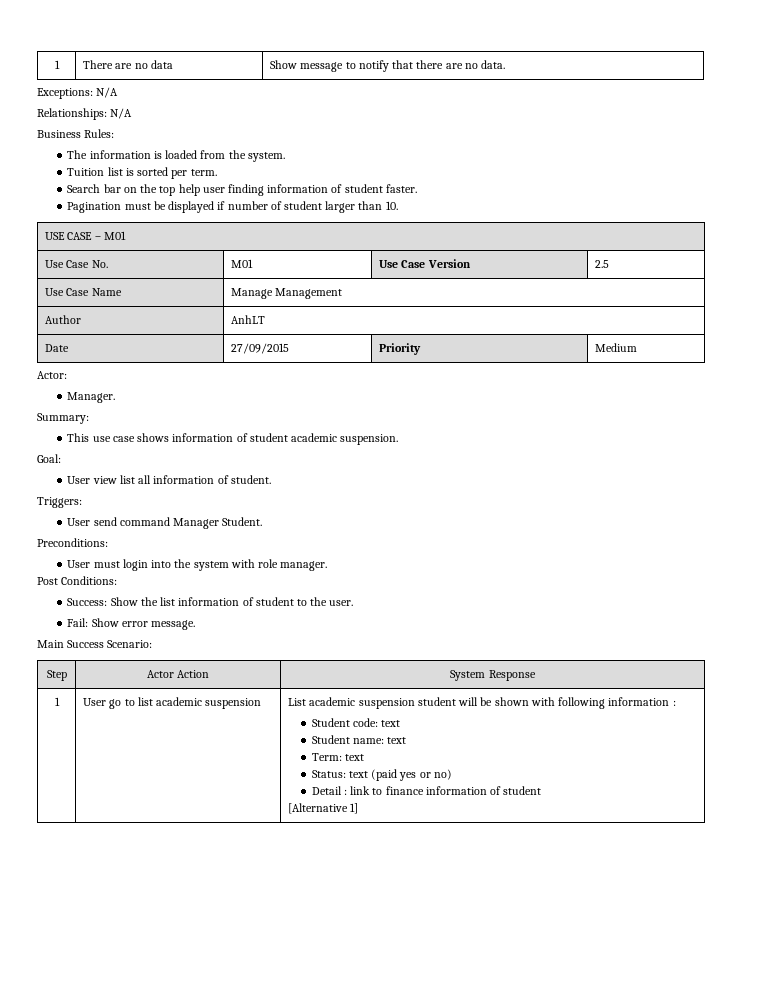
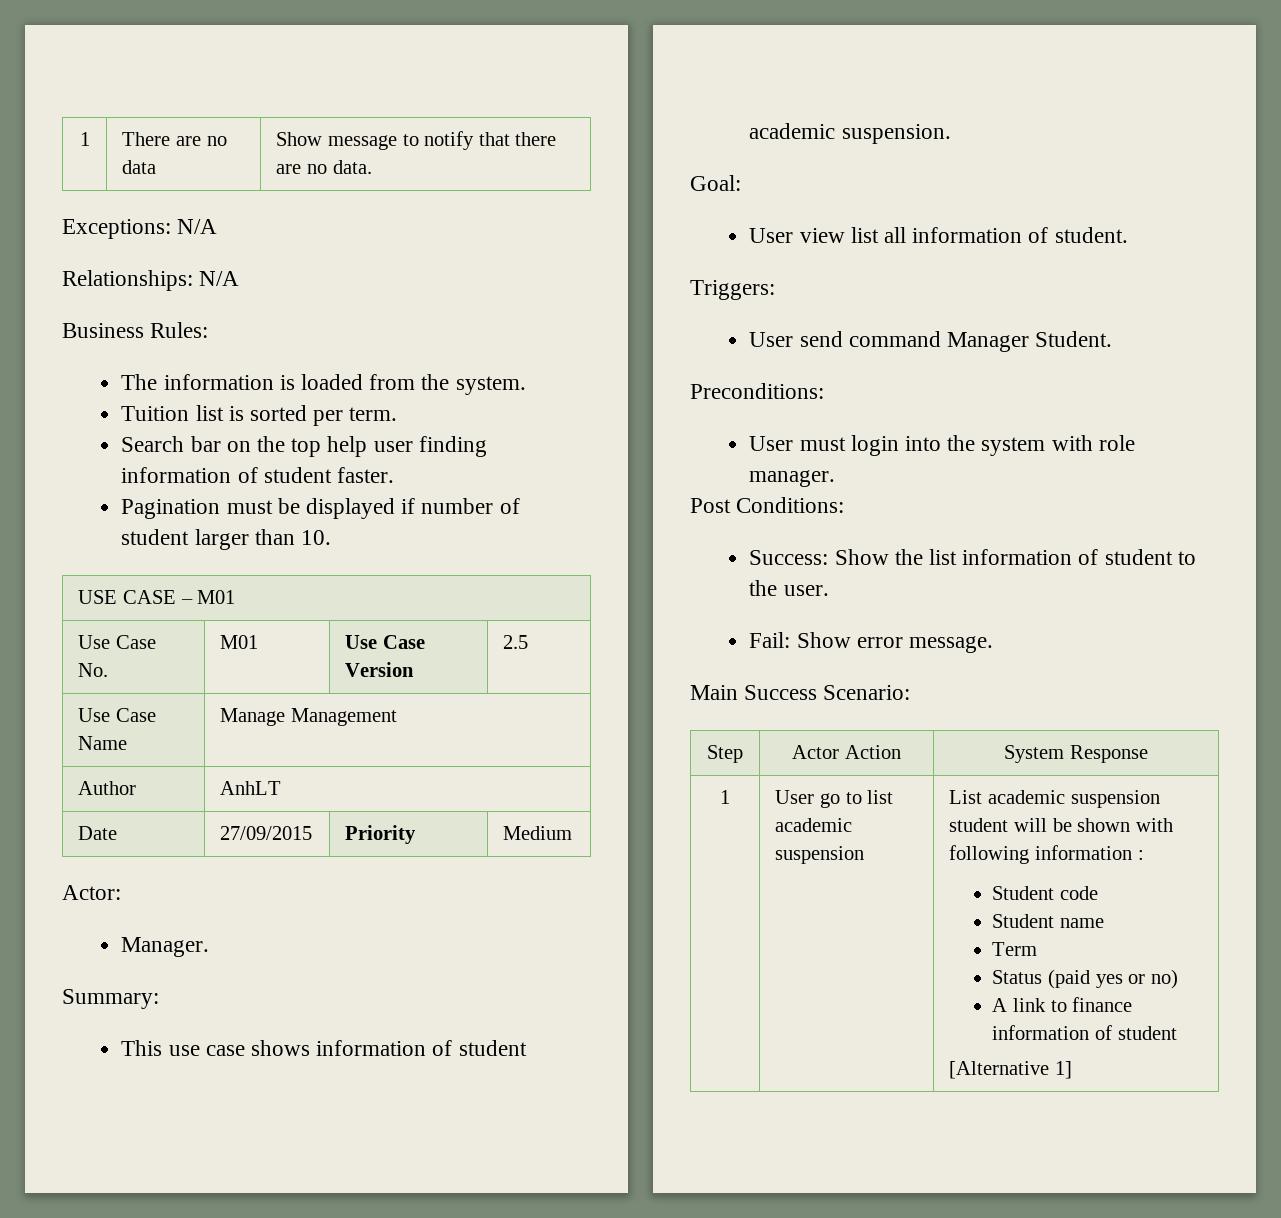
- Student code: text
- Student name: text
- Term: text
- Status: text (paid yes or no)
+ Student code
+ Student name
+ Term
+ Status (paid yes or no)
- Detail : link to finance information of student
+ A link to finance information of student

